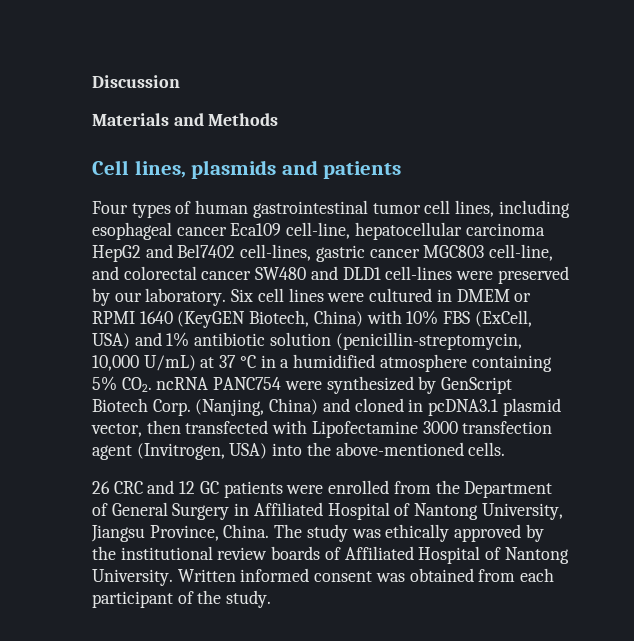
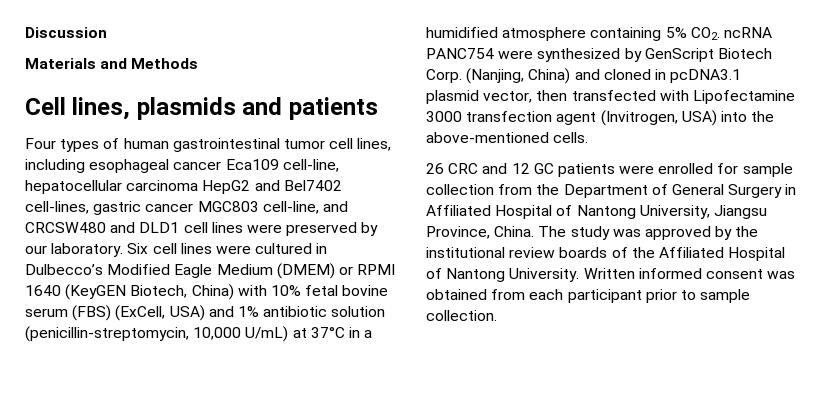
- Four types of human gastrointestinal tumor cell lines, including esophageal cancer Eca109 cell-line, hepatocellular carcinoma HepG2 and Bel7402 cell-lines, gastric cancer MGC803 cell-line, and colorectal cancer SW480 and DLD1 cell-lines were preserved by our laboratory.
+ Four types of human gastrointestinal tumor cell lines, including esophageal cancer Eca109 cell-line, hepatocellular carcinoma HepG2 and Bel7402 cell-lines, gastric cancer MGC803 cell-line, and CRCSW480 and DLD1 cell lines were preserved by our laboratory.
- Six cell lines were cultured in DMEM or RPMI 1640 (KeyGEN Biotech, China) with 10% FBS (ExCell, USA) and 1% antibiotic solution (penicillin-streptomycin, 10,000 U/mL) at 37 °C in a humidified atmosphere containing 5% CO2. ncRNA PANC754 were synthesized by GenScript Biotech Corp.
+ Six cell lines were cultured in Dulbecco’s Modified Eagle Medium (DMEM) or RPMI 1640 (KeyGEN Biotech, China) with 10% fetal bovine serum (FBS) (ExCell, USA) and 1% antibiotic solution (penicillin-streptomycin, 10,000 U/mL) at 37°C in a humidified atmosphere containing 5% CO2. ncRNA PANC754 were synthesized by GenScript Biotech Corp.
- 26 CRC and 12 GC patients were enrolled from the Department of General Surgery in Affiliated Hospital of Nantong University, Jiangsu Province, China.
+ 26 CRC and 12 GC patients were enrolled for sample collection from the Department of General Surgery in Affiliated Hospital of Nantong University, Jiangsu Province, China.
- The study was ethically approved by the institutional review boards of Affiliated Hospital of Nantong University.
+ The study was approved by the institutional review boards of the Affiliated Hospital of Nantong University.
- Written informed consent was obtained from each participant of the study.
+ Written informed consent was obtained from each participant prior to sample collection.

